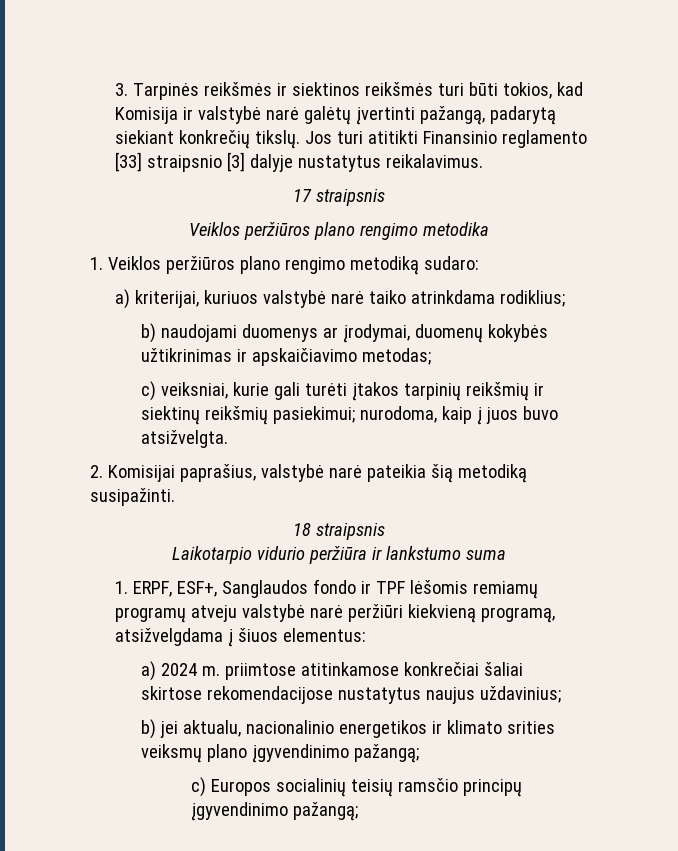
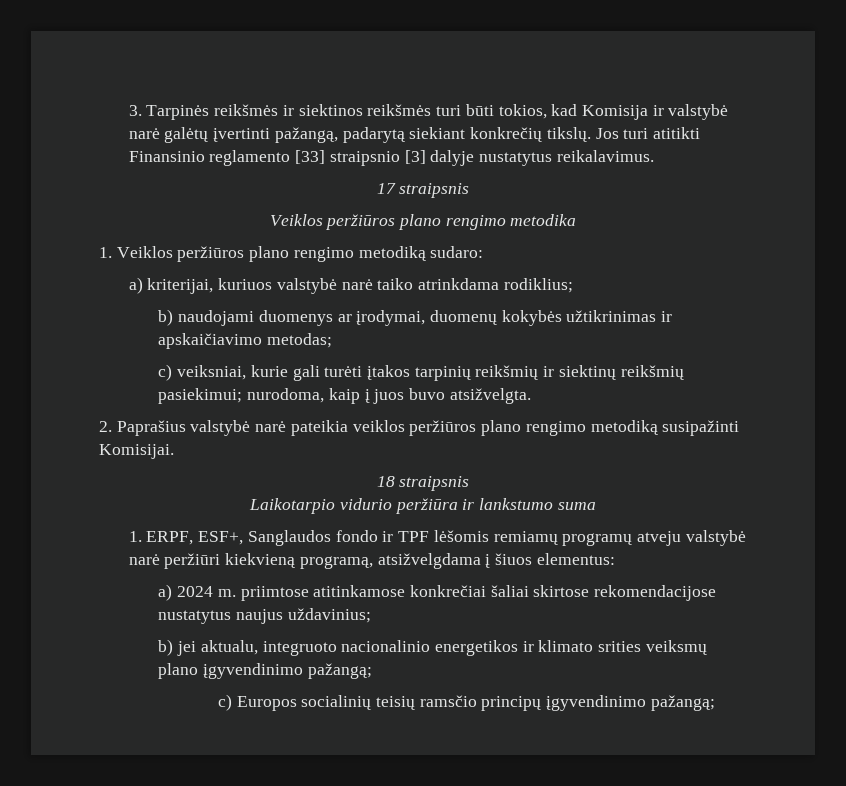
- 2. Komisijai paprašius, valstybė narė pateikia šią metodiką susipažinti.
+ 2. Paprašius valstybė narė pateikia veiklos peržiūros plano rengimo metodiką susipažinti Komisijai.
- b) jei aktualu, nacionalinio energetikos ir klimato srities veiksmų plano įgyvendinimo pažangą;
+ b) jei aktualu, integruoto nacionalinio energetikos ir klimato srities veiksmų plano įgyvendinimo pažangą;

